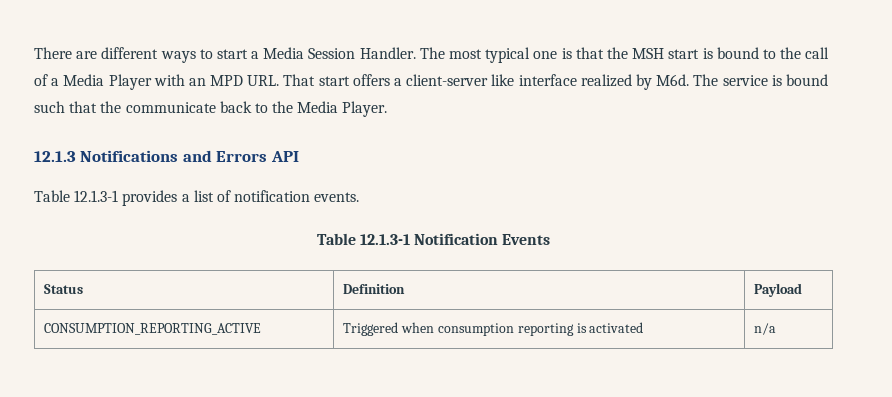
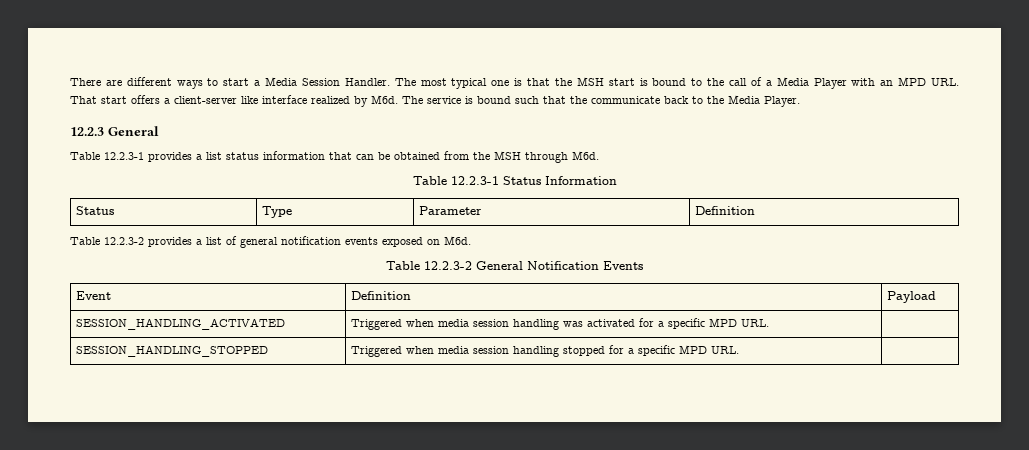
- 12.1.3 Notifications and Errors API
- Table 12.1.3-1 provides a list of notification events.
- Table 12.1.3-1 Notification Events
+ 12.2.3 General
+ Table 12.2.3-1 provides a list status information that can be obtained from the MSH through M6d.
+ Table 12.2.3-1 Status Information
+ Status | Type | Parameter | Definition
+ Table 12.2.3-2 provides a list of general notification events exposed on M6d.
+ Table 12.2.3-2 General Notification Events
- Status | Definition | Payload
+ Event | Definition | Payload
- CONSUMPTION_REPORTING_ACTIVE | Triggered when consumption reporting is activated | n/a
+ SESSION_HANDLING_ACTIVATED | Triggered when media session handling was activated for a specific MPD URL. |
+ SESSION_HANDLING_STOPPED | Triggered when media session handling stopped for a specific MPD URL. |

